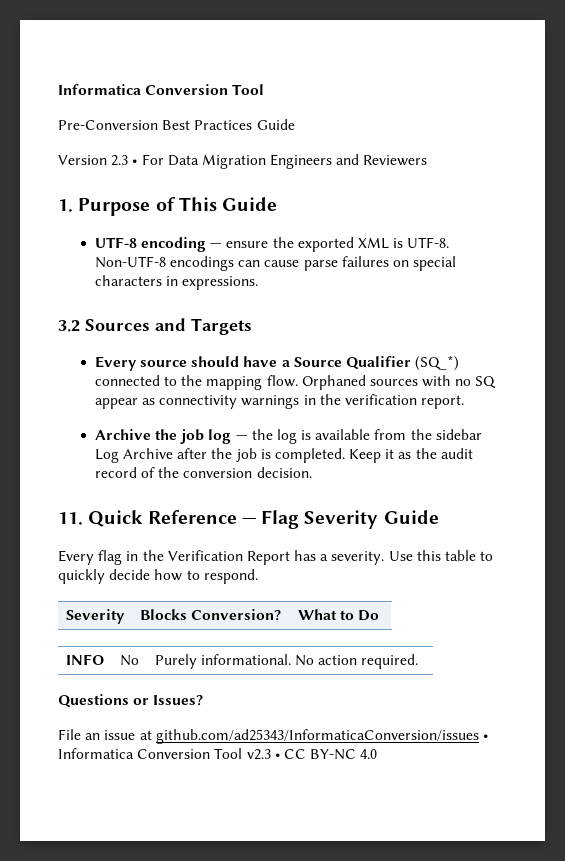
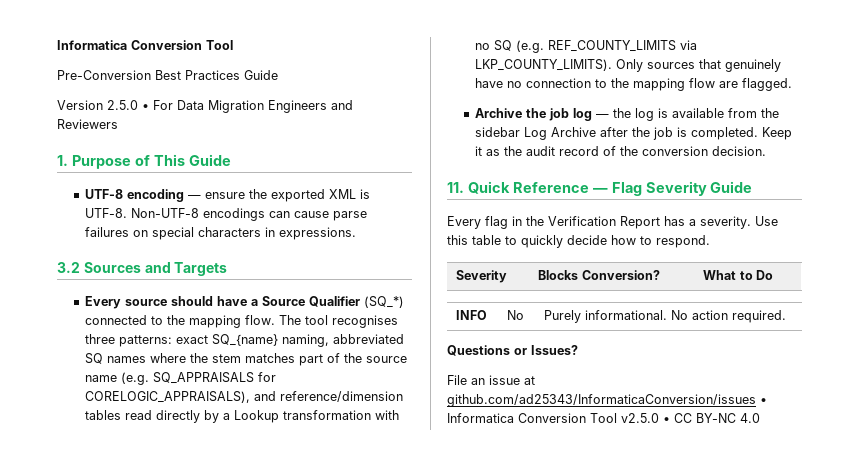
- Version 2.3 • For Data Migration Engineers and Reviewers
+ Version 2.5.0 • For Data Migration Engineers and Reviewers
- Orphaned sources with no SQ appear as connectivity warnings in the verification report.
+ The tool recognises three patterns: exact SQ_{name} naming, abbreviated SQ names where the stem matches part of the source name (e.g. SQ_APPRAISALS for CORELOGIC_APPRAISALS), and reference/dimension tables read directly by a Lookup transformation with no SQ (e.g. REF_COUNTY_LIMITS via LKP_COUNTY_LIMITS). Only sources that genuinely have no connection to the mapping flow are flagged.
- File an issue at github.com/ad25343/InformaticaConversion/issues • Informatica Conversion Tool v2.3 • CC BY-NC 4.0
+ File an issue at github.com/ad25343/InformaticaConversion/issues • Informatica Conversion Tool v2.5.0 • CC BY-NC 4.0

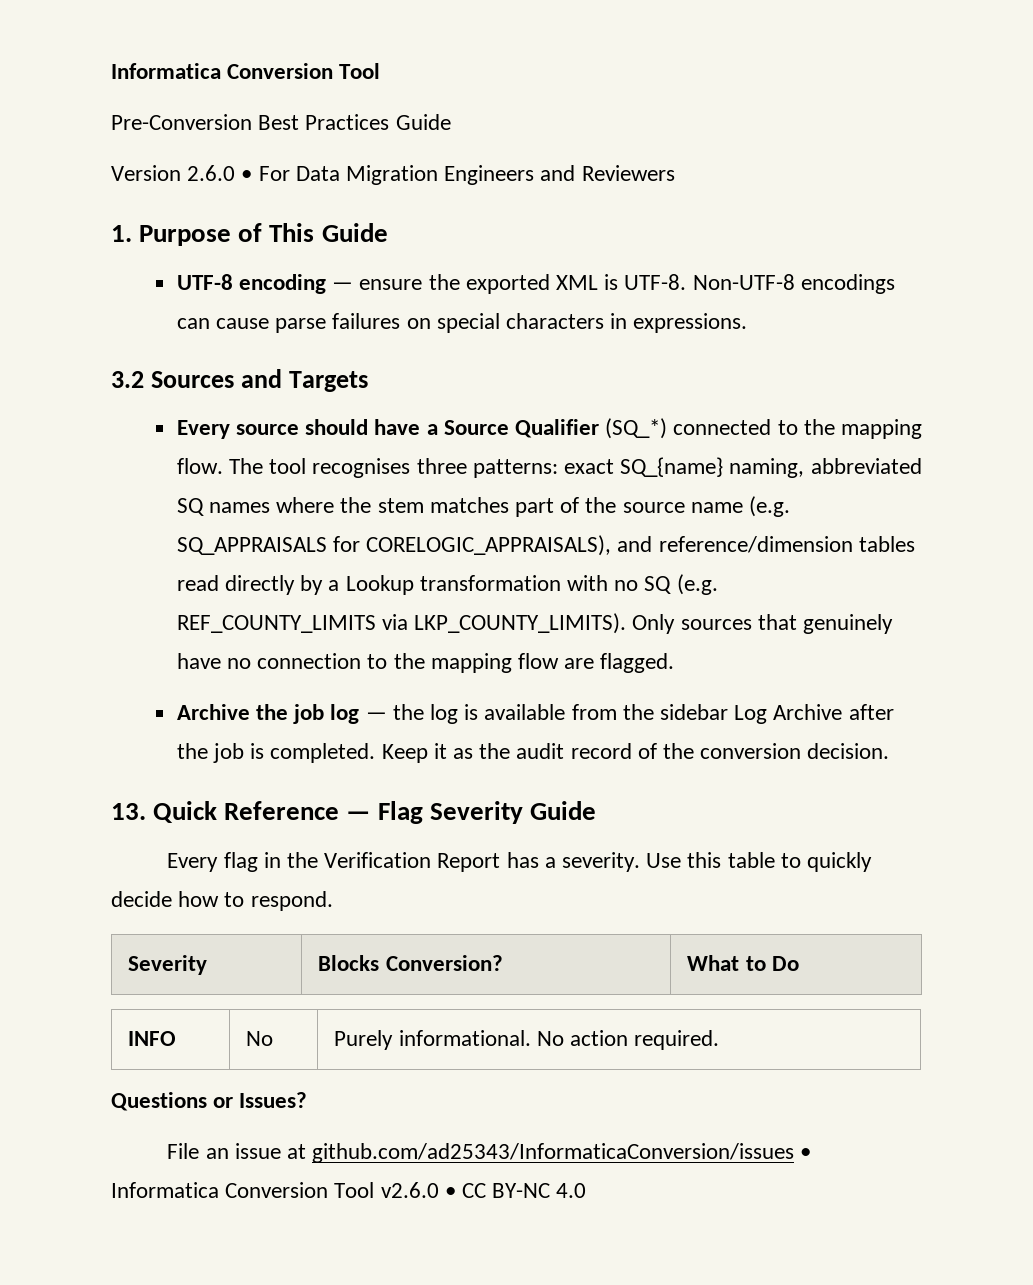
- Version 2.5.0 • For Data Migration Engineers and Reviewers
+ Version 2.6.0 • For Data Migration Engineers and Reviewers
- 11. Quick Reference — Flag Severity Guide
+ 13. Quick Reference — Flag Severity Guide
- File an issue at github.com/ad25343/InformaticaConversion/issues • Informatica Conversion Tool v2.5.0 • CC BY-NC 4.0
+ File an issue at github.com/ad25343/InformaticaConversion/issues • Informatica Conversion Tool v2.6.0 • CC BY-NC 4.0

